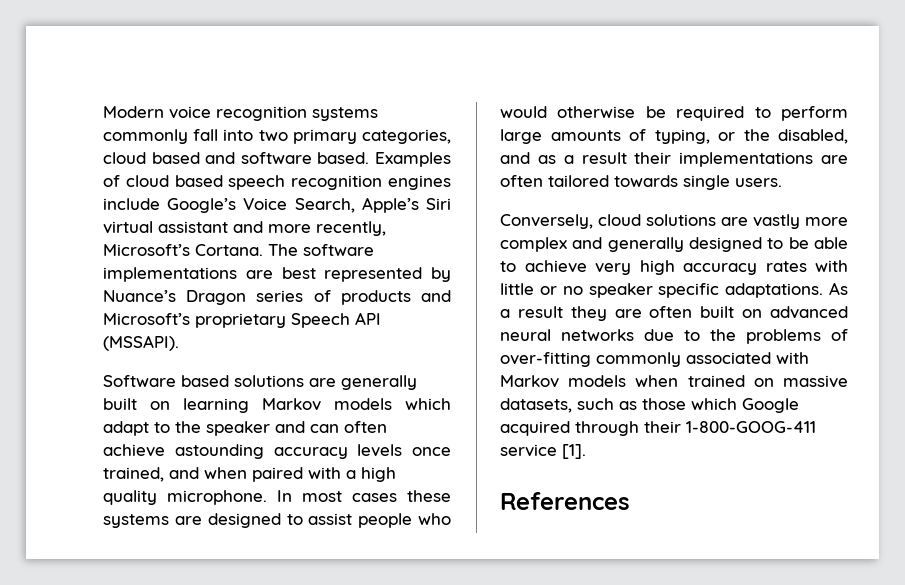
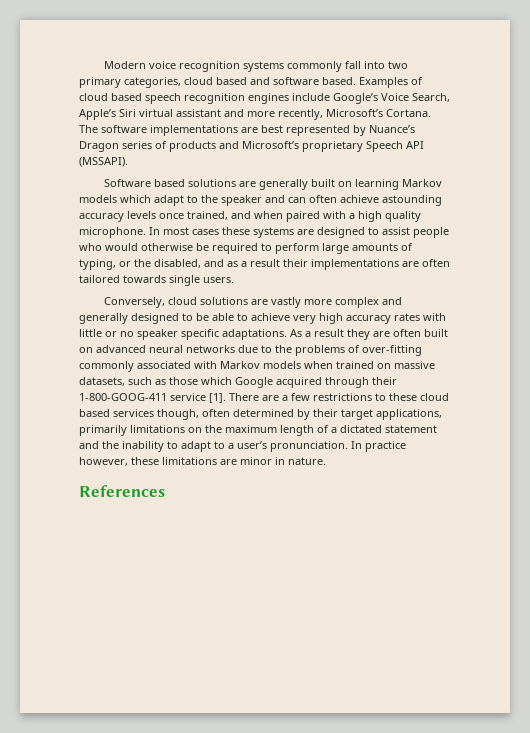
+ There are a few restrictions to these cloud based services though, often determined by their target applications, primarily limitations on the maximum length of a dictated statement and the inability to adapt to a user’s pronunciation. In practice however, these limitations are minor in nature.

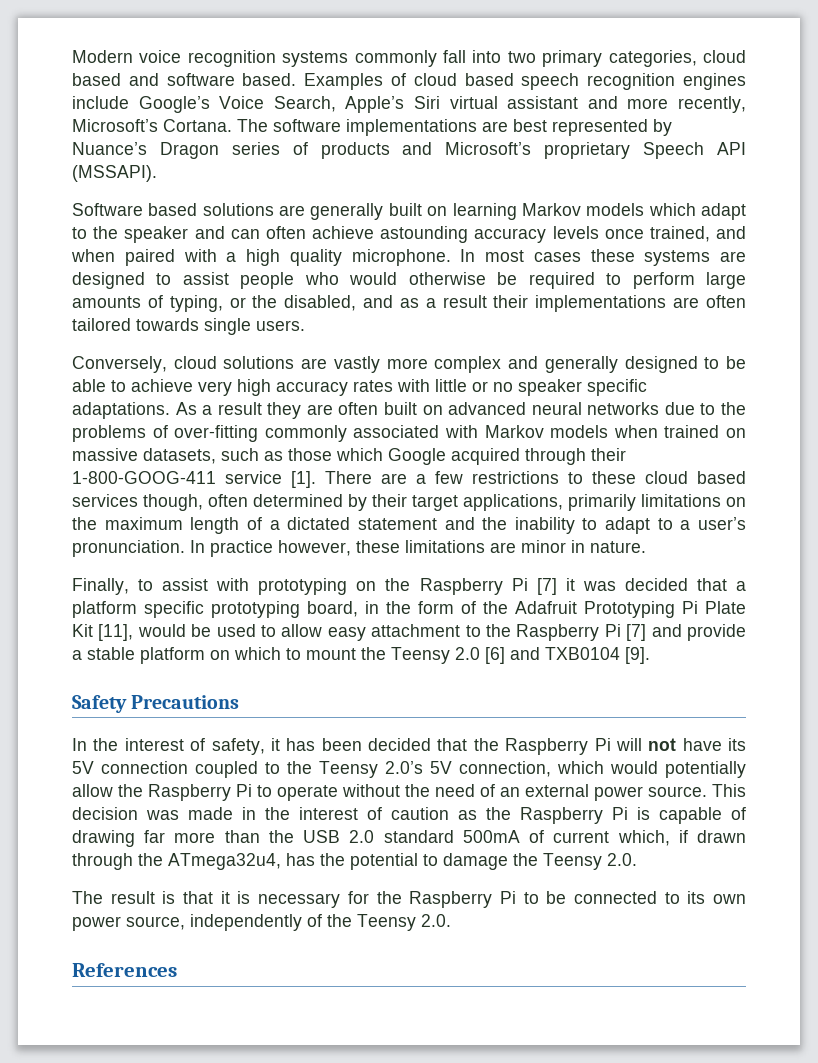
+ Finally, to assist with prototyping on the Raspberry Pi [7] it was decided that a platform specific prototyping board, in the form of the Adafruit Prototyping Pi Plate Kit [11], would be used to allow easy attachment to the Raspberry Pi [7] and provide a stable platform on which to mount the Teensy 2.0 [6] and TXB0104 [9].
+ Safety Precautions
+ In the interest of safety, it has been decided that the Raspberry Pi will not have its 5V connection coupled to the Teensy 2.0’s 5V connection, which would potentially allow the Raspberry Pi to operate without the need of an external power source. This decision was made in the interest of caution as the Raspberry Pi is capable of drawing far more than the USB 2.0 standard 500mA of current which, if drawn through the ATmega32u4, has the potential to damage the Teensy 2.0.
+ The result is that it is necessary for the Raspberry Pi to be connected to its own power source, independently of the Teensy 2.0.

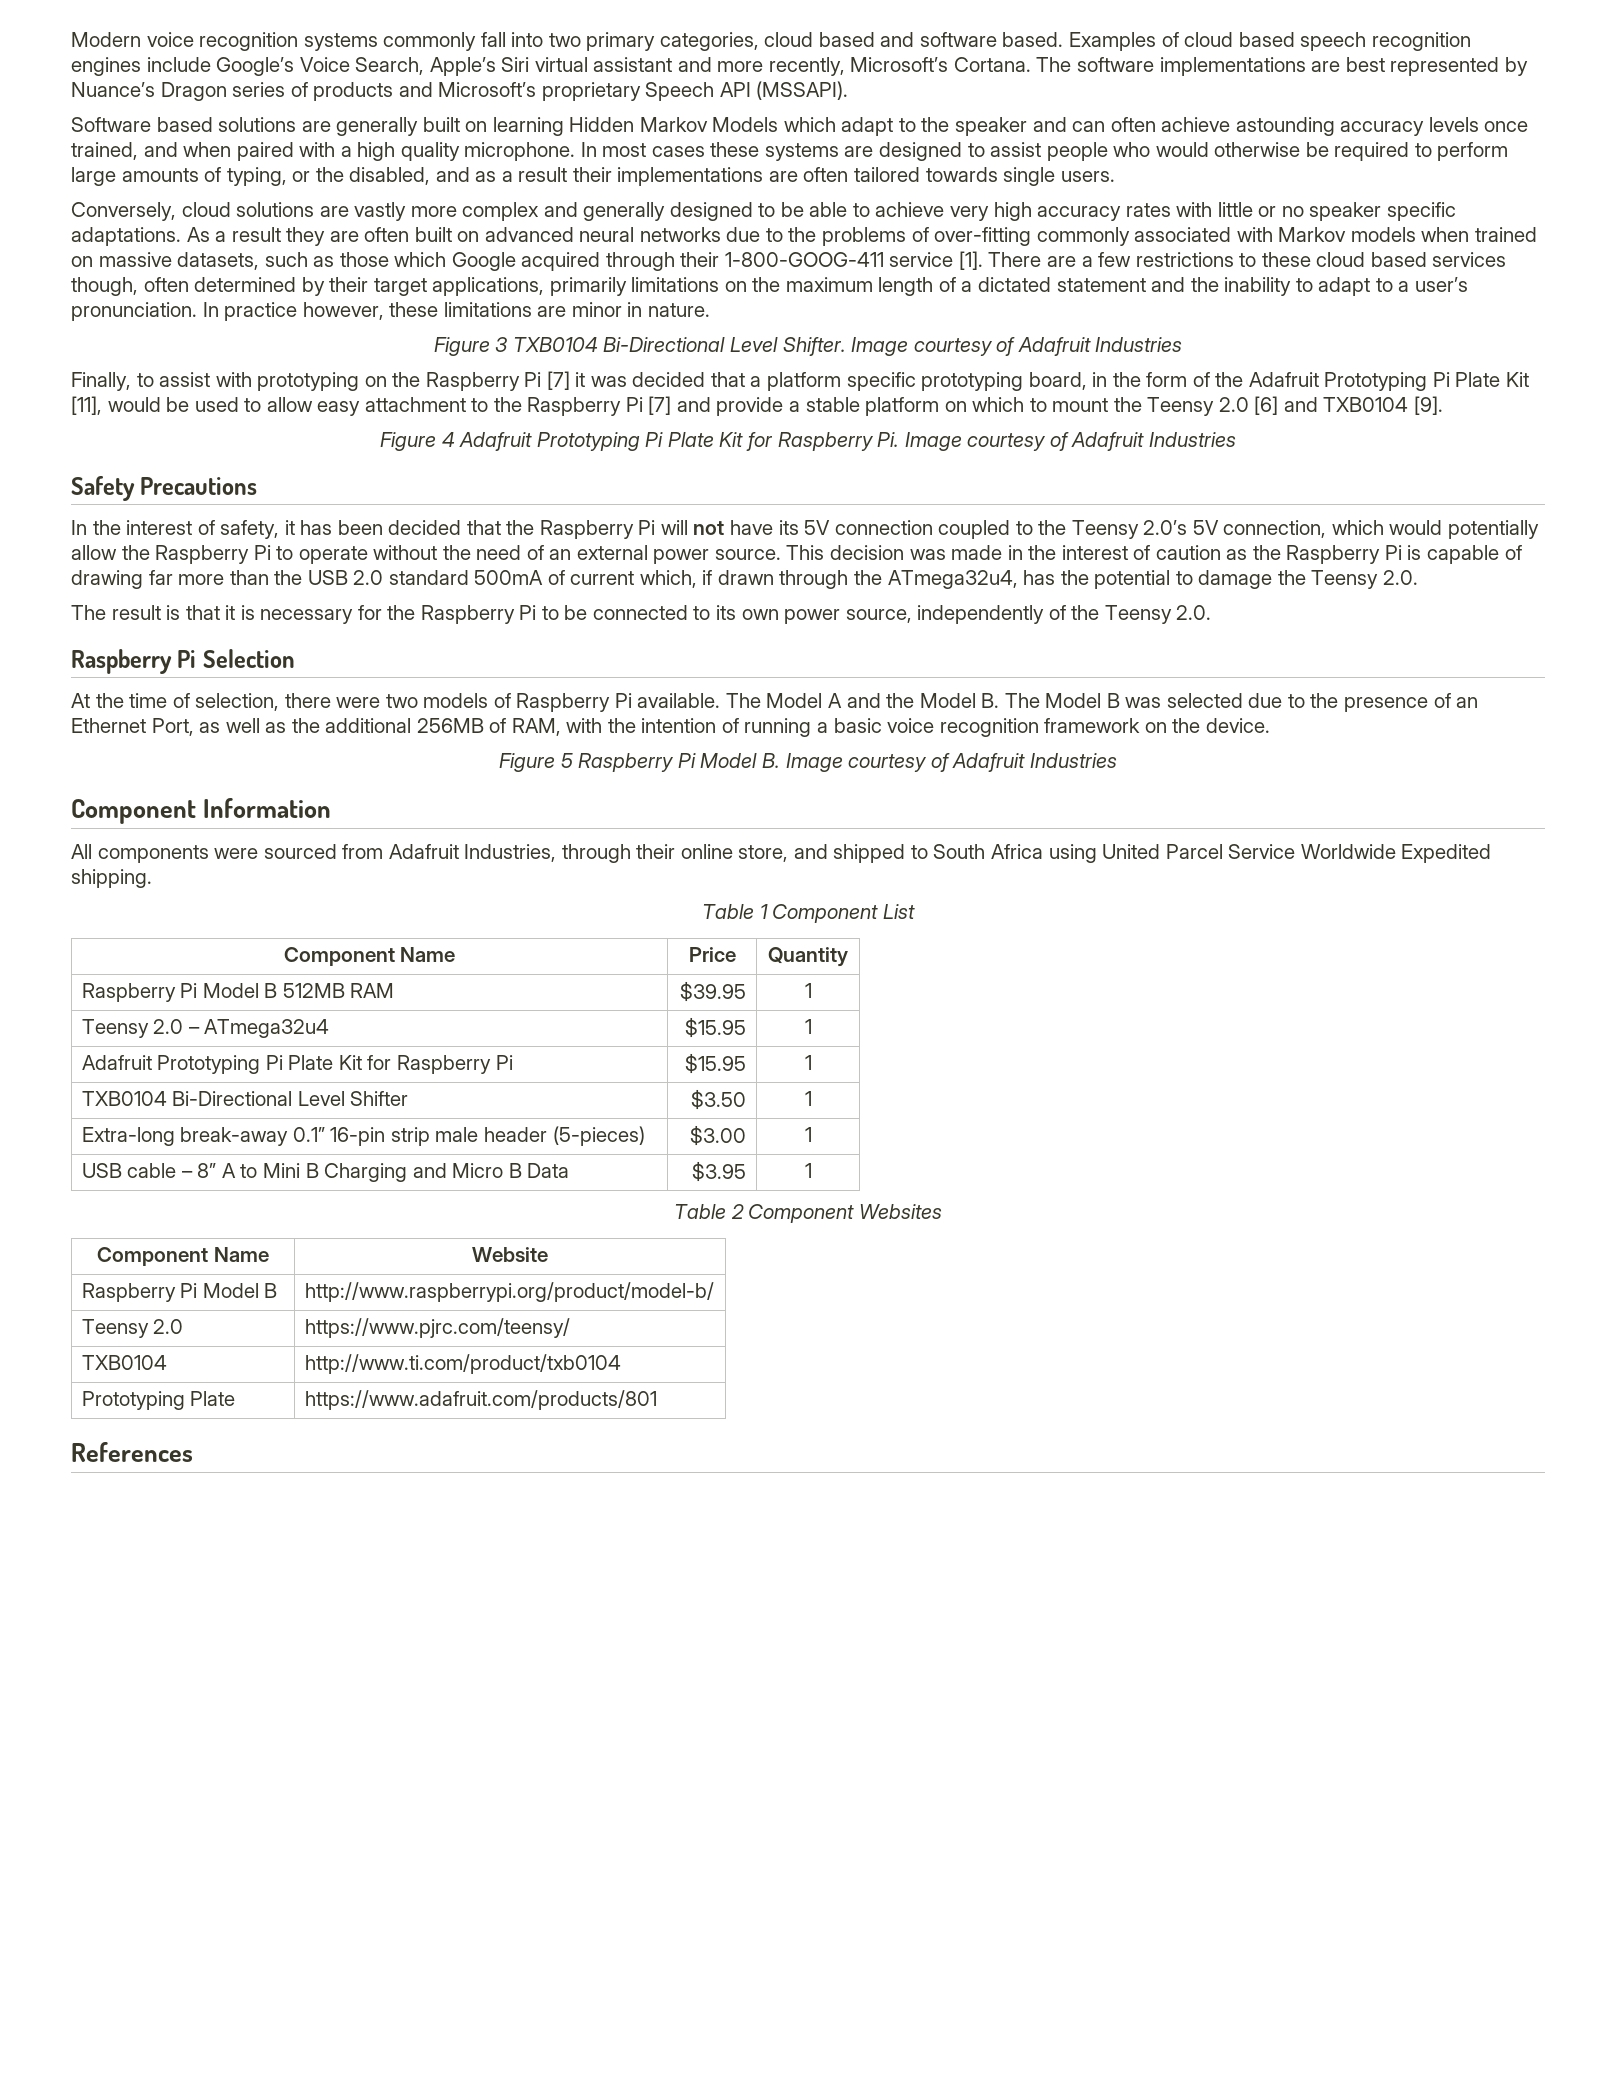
- Software based solutions are generally built on learning Markov models which adapt to the speaker and can often achieve astounding accuracy levels once trained, and when paired with a high quality microphone.
+ Software based solutions are generally built on learning Hidden Markov Models which adapt to the speaker and can often achieve astounding accuracy levels once trained, and when paired with a high quality microphone.
+ Figure 3 TXB0104 Bi-Directional Level Shifter. Image courtesy of Adafruit Industries
+ Figure 4 Adafruit Prototyping Pi Plate Kit for Raspberry Pi. Image courtesy of Adafruit Industries
+ Raspberry Pi Selection
+ At the time of selection, there were two models of Raspberry Pi available. The Model A and the Model B. The Model B was selected due to the presence of an Ethernet Port, as well as the additional 256MB of RAM, with the intention of running a basic voice recognition framework on the device.
+ Figure 5 Raspberry Pi Model B. Image courtesy of Adafruit Industries
+ Component Information
+ All components were sourced from Adafruit Industries, through their online store, and shipped to South Africa using United Parcel Service Worldwide Expedited shipping.
+ Table 1 Component List
+ Component Name | Price | Quantity
+ Raspberry Pi Model B 512MB RAM | $39.95 | 1
+ Teensy 2.0 – ATmega32u4 | $15.95 | 1
+ Adafruit Prototyping Pi Plate Kit for Raspberry Pi | $15.95 | 1
+ TXB0104 Bi-Directional Level Shifter | $3.50 | 1
+ Extra-long break-away 0.1” 16-pin strip male header (5-pieces) | $3.00 | 1
+ USB cable – 8” A to Mini B Charging and Micro B Data | $3.95 | 1
+ Table 2 Component Websites
+ Component Name | Website
+ Raspberry Pi Model B | http://www.raspberrypi.org/product/model-b/
+ Teensy 2.0 | https://www.pjrc.com/teensy/
+ TXB0104 | http://www.ti.com/product/txb0104
+ Prototyping Plate | https://www.adafruit.com/products/801

